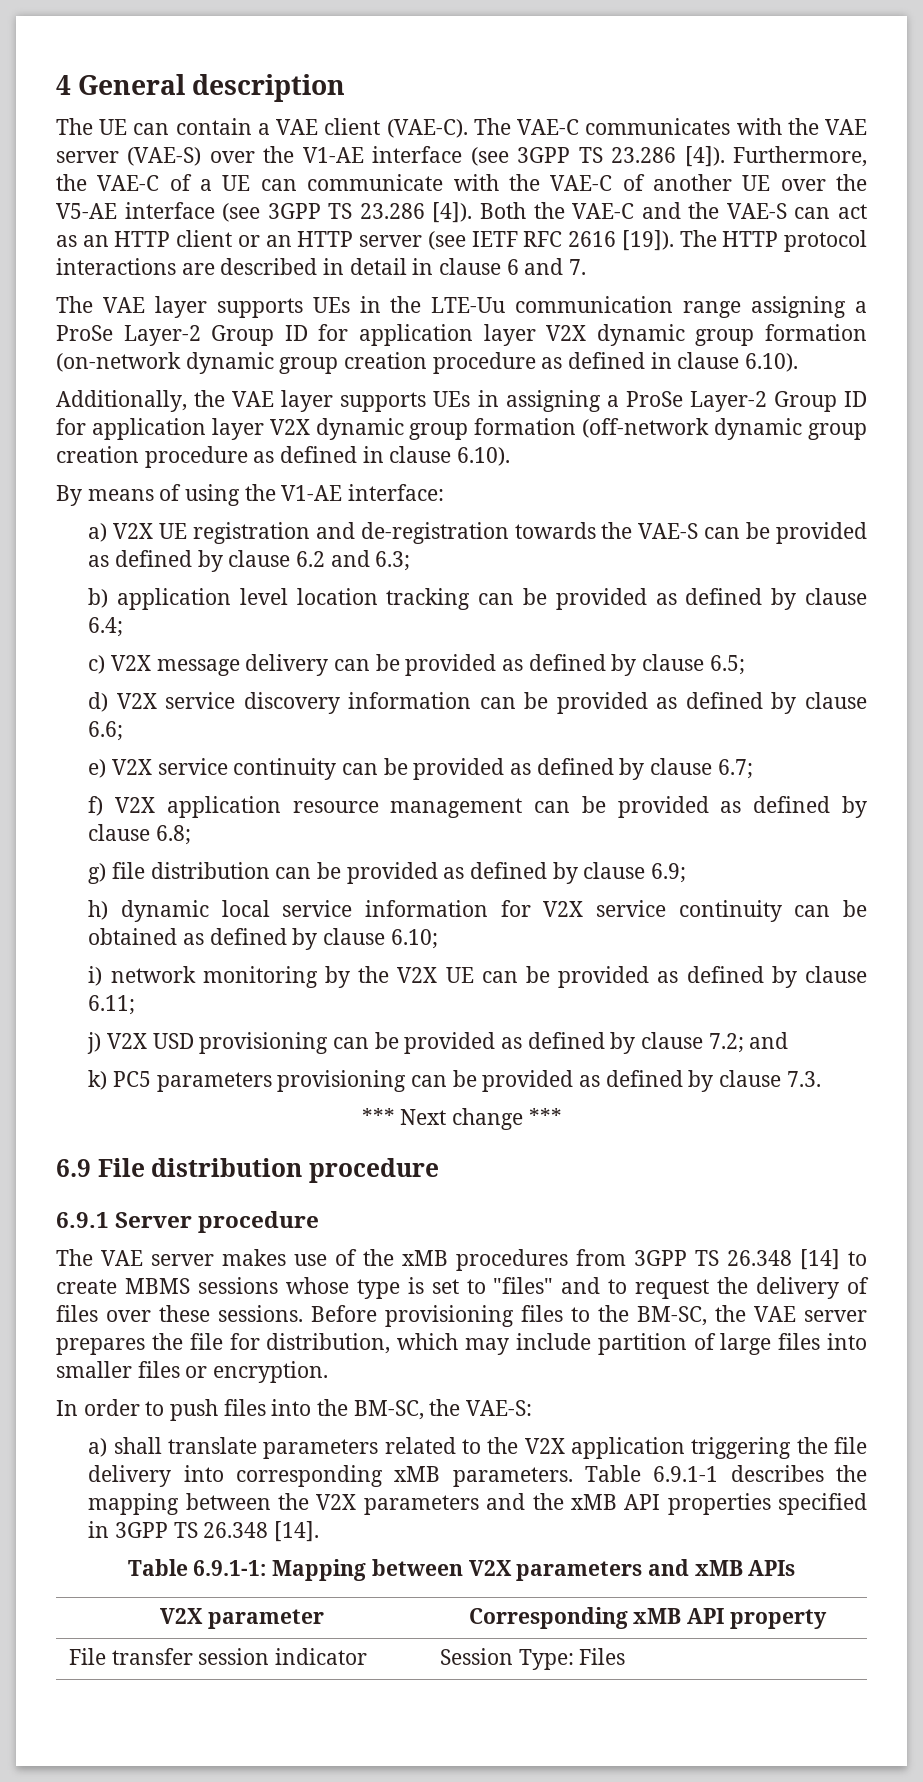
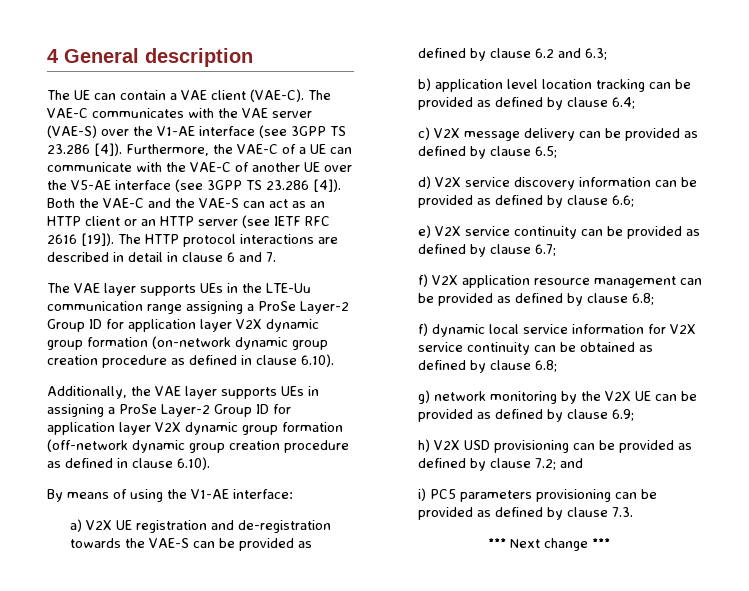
- g) file distribution can be provided as defined by clause 6.9;
- h) dynamic local service information for V2X service continuity can be obtained as defined by clause 6.10;
- i) network monitoring by the V2X UE can be provided as defined by clause 6.11;
- j) V2X USD provisioning can be provided as defined by clause 7.2; and
+ f) dynamic local service information for V2X service continuity can be obtained as defined by clause 6.8;
+ g) network monitoring by the V2X UE can be provided as defined by clause 6.9;
+ h) V2X USD provisioning can be provided as defined by clause 7.2; and
- k) PC5 parameters provisioning can be provided as defined by clause 7.3.
+ i) PC5 parameters provisioning can be provided as defined by clause 7.3.
- 6.9 File distribution procedure
- 6.9.1 Server procedure
- The VAE server makes use of the xMB procedures from 3GPP TS 26.348 [14] to create MBMS sessions whose type is set to "files" and to request the delivery of files over these sessions. Before provisioning files to the BM-SC, the VAE server prepares the file for distribution, which may include partition of large files into smaller files or encryption.
- In order to push files into the BM-SC, the VAE-S:
- a) shall translate parameters related to the V2X application triggering the file delivery into corresponding xMB parameters. Table 6.9.1-1 describes the mapping between the V2X parameters and the xMB API properties specified in 3GPP TS 26.348 [14].
- Table 6.9.1-1: Mapping between V2X parameters and xMB APIs
- V2X parameter | Corresponding xMB API property
- File transfer session indicator | Session Type: Files

